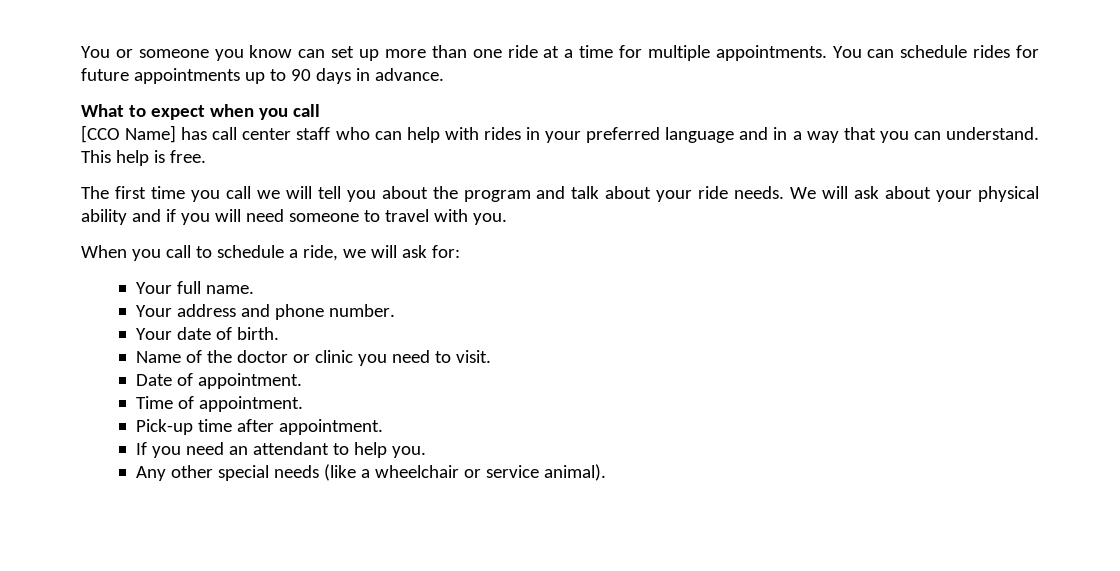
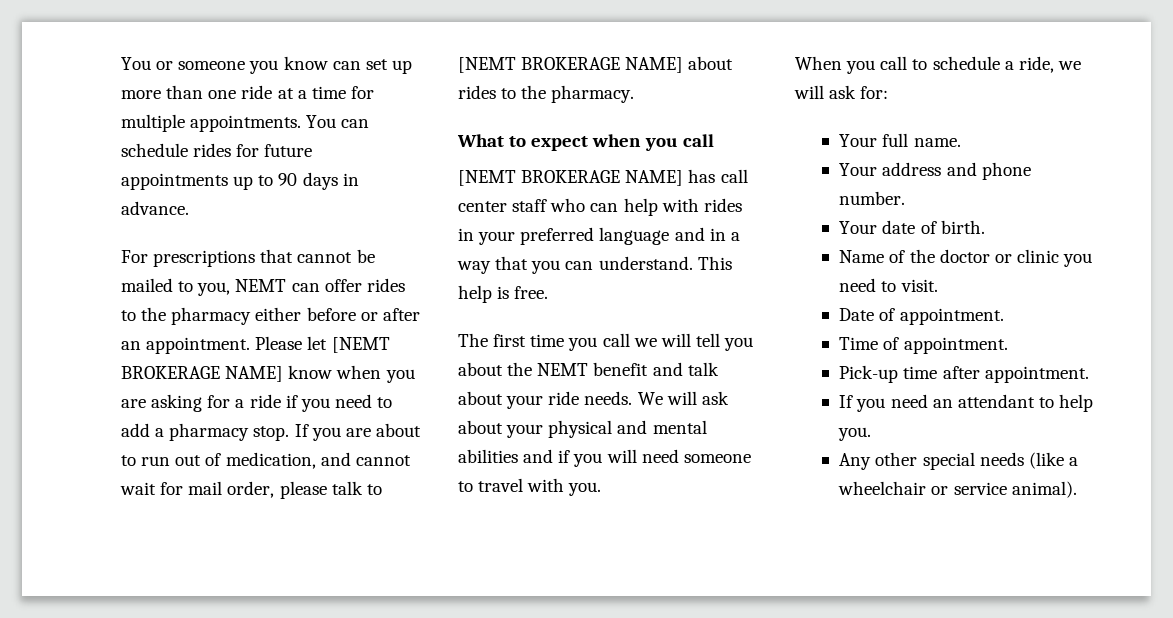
+ For prescriptions that cannot be mailed to you, NEMT can offer rides to the pharmacy either before or after an appointment. Please let [NEMT BROKERAGE NAME] know when you are asking for a ride if you need to add a pharmacy stop. If you are about to run out of medication, and cannot wait for mail order, please talk to [NEMT BROKERAGE NAME] about rides to the pharmacy.
- [CCO Name] has call center staff who can help with rides in your preferred language and in a way that you can understand.
+ [NEMT BROKERAGE NAME] has call center staff who can help with rides in your preferred language and in a way that you can understand.
- The first time you call we will tell you about the program and talk about your ride needs.
+ The first time you call we will tell you about the NEMT benefit and talk about your ride needs.
- We will ask about your physical ability and if you will need someone to travel with you.
+ We will ask about your physical and mental abilities and if you will need someone to travel with you.

